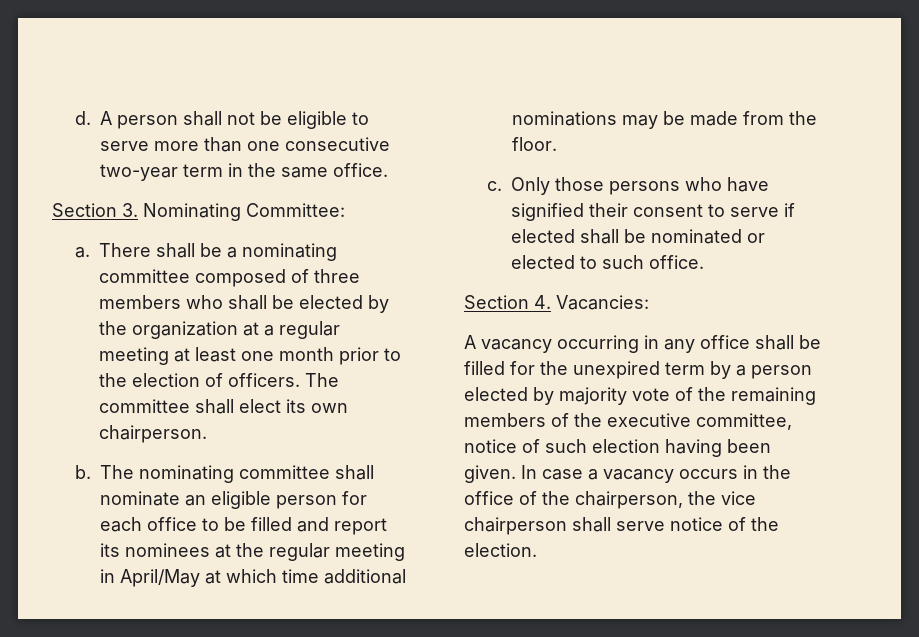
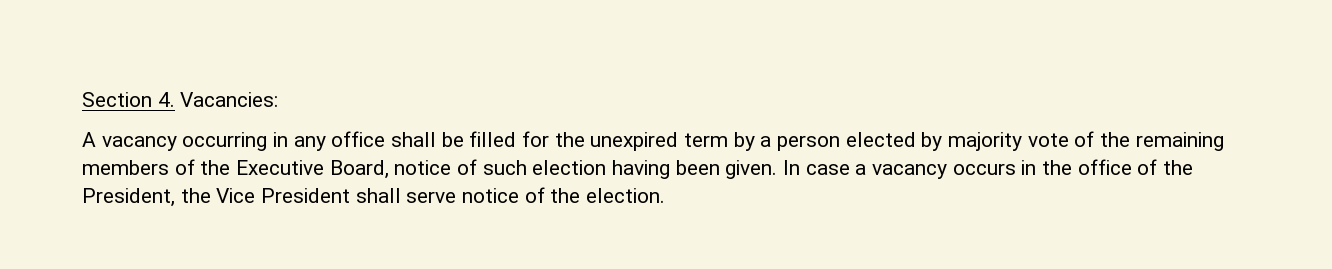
- d. A person shall not be eligible to serve more than one consecutive two-year term in the same office.
- Section 3. Nominating Committee:
- a. There shall be a nominating committee composed of three members who shall be elected by the organization at a regular meeting at least one month prior to the election of officers. The committee shall elect its own chairperson.
- b. The nominating committee shall nominate an eligible person for each office to be filled and report its nominees at the regular meeting in April/May at which time additional nominations may be made from the floor.
- c. Only those persons who have signified their consent to serve if elected shall be nominated or elected to such office.
- A vacancy occurring in any office shall be filled for the unexpired term by a person elected by majority vote of the remaining members of the executive committee, notice of such election having been given.
+ A vacancy occurring in any office shall be filled for the unexpired term by a person elected by majority vote of the remaining members of the Executive Board, notice of such election having been given.
- In case a vacancy occurs in the office of the chairperson, the vice chairperson shall serve notice of the election.
+ In case a vacancy occurs in the office of the President, the Vice President shall serve notice of the election.

